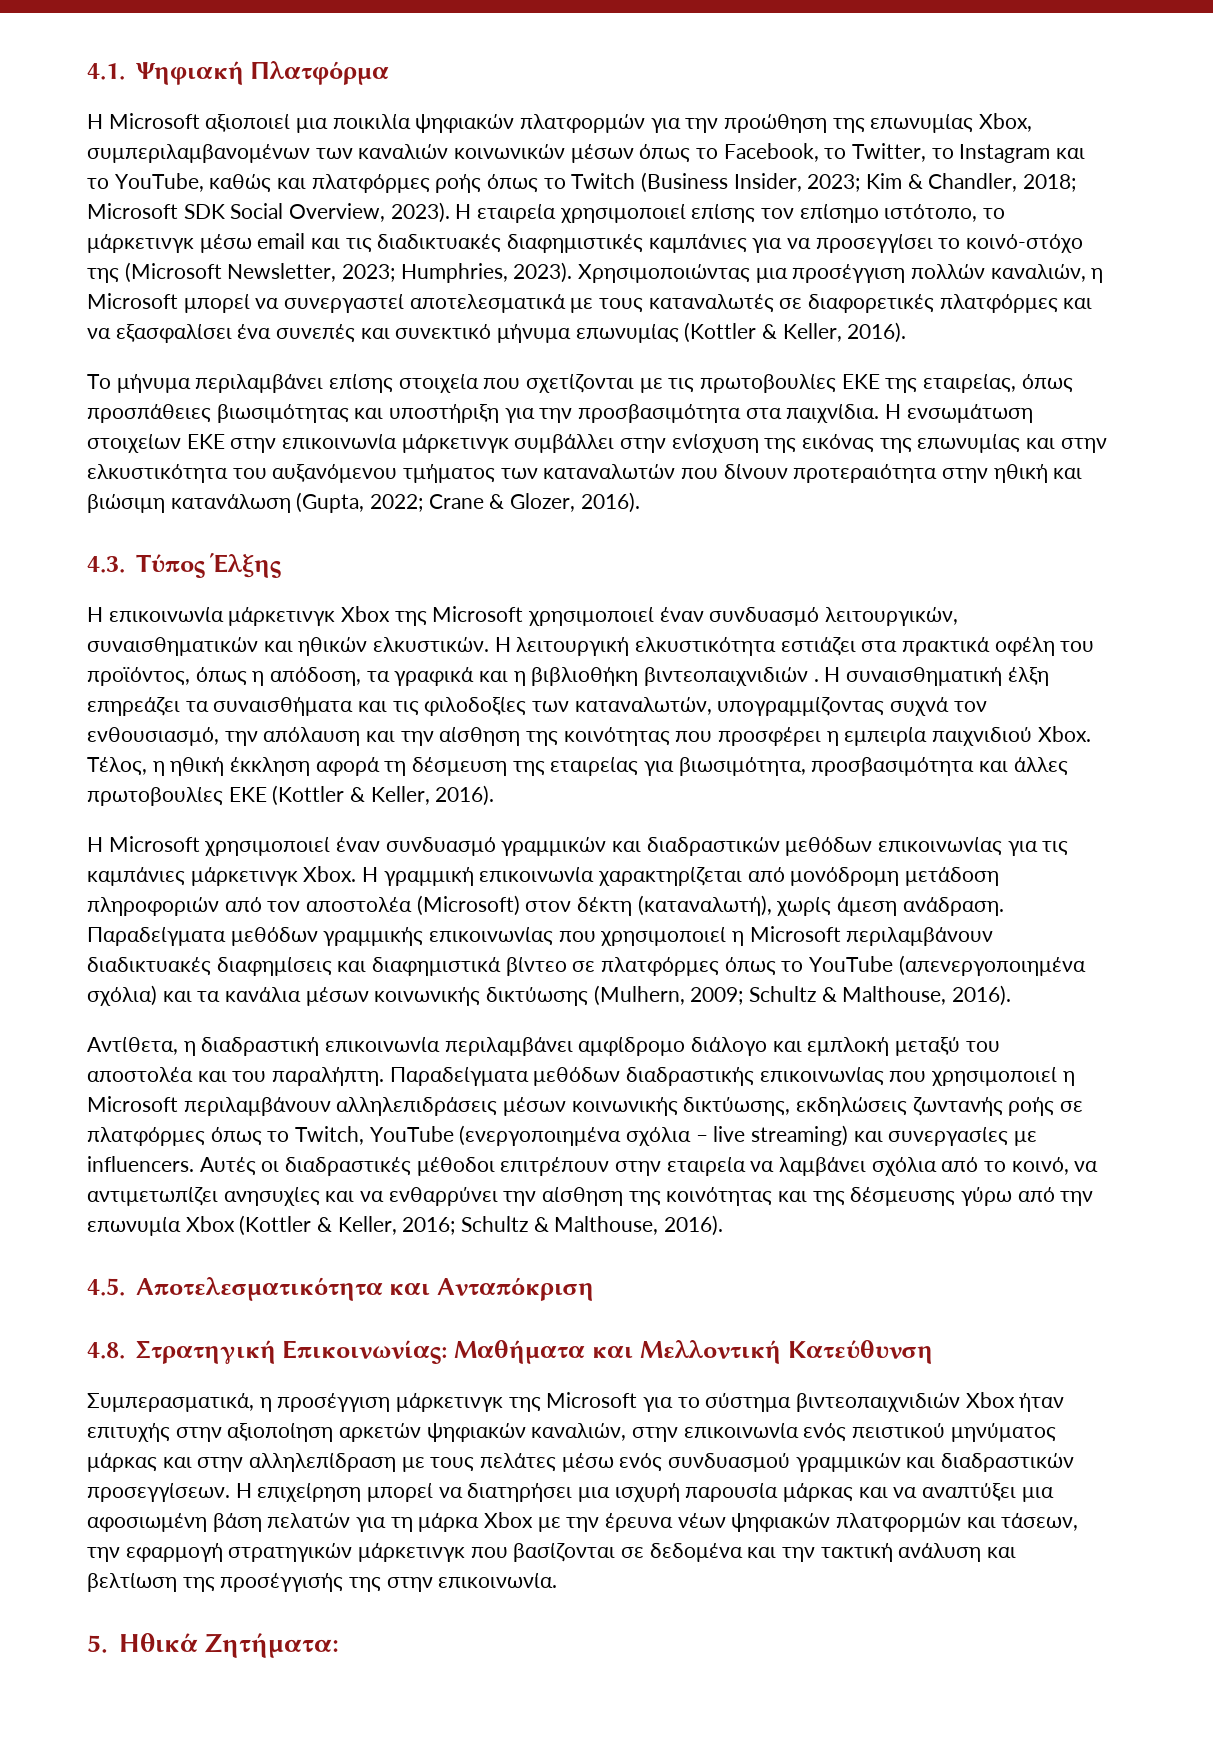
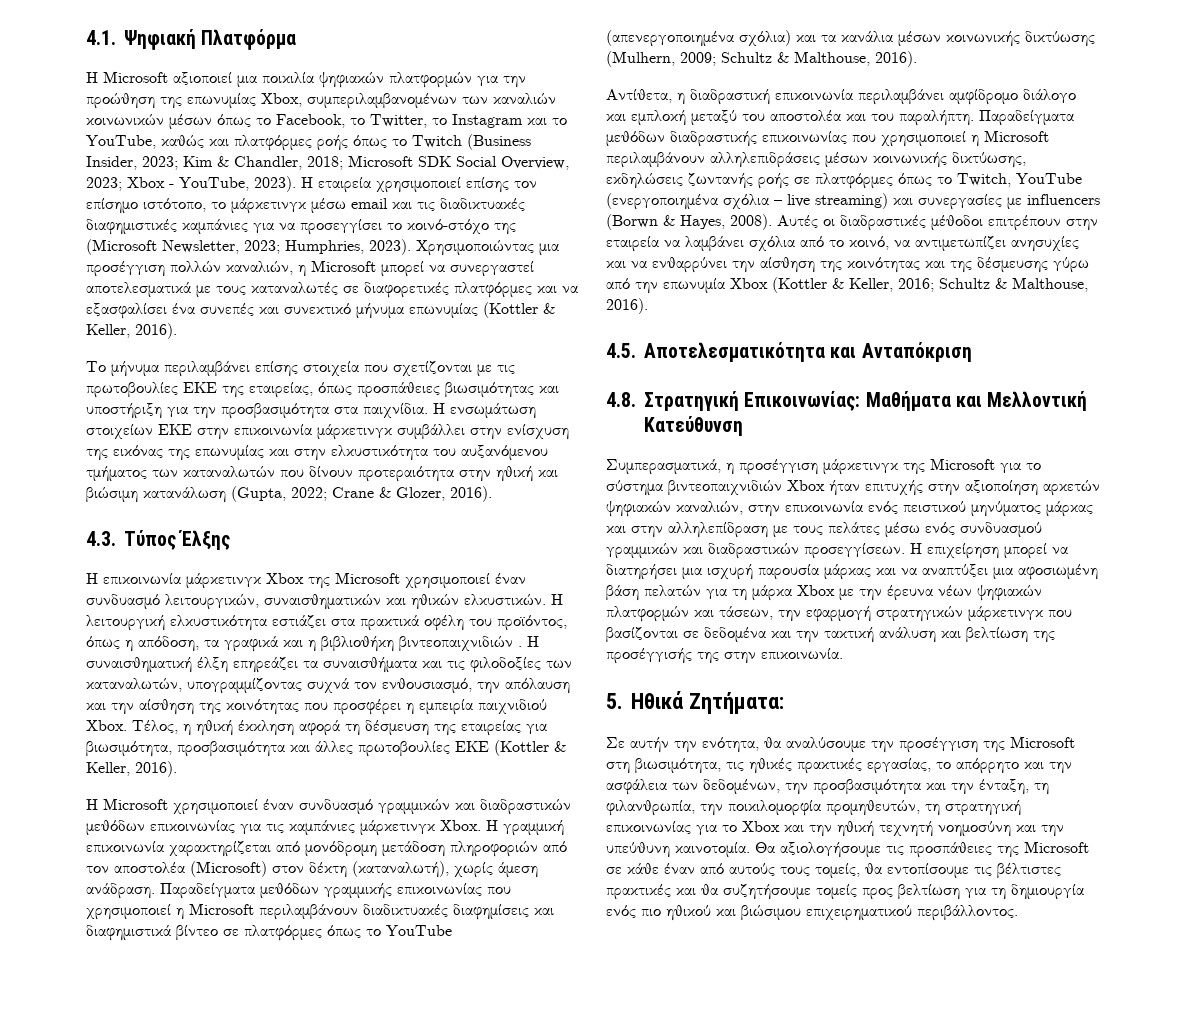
- Η Microsoft αξιοποιεί μια ποικιλία ψηφιακών πλατφορμών για την προώθηση της επωνυμίας Xbox, συμπεριλαμβανομένων των καναλιών κοινωνικών μέσων όπως το Facebook, το Twitter, το Instagram και το YouTube, καθώς και πλατφόρμες ροής όπως το Twitch (Business Insider, 2023; Kim & Chandler, 2018; Microsoft SDK Social Overview, 2023).
+ Η Microsoft αξιοποιεί μια ποικιλία ψηφιακών πλατφορμών για την προώθηση της επωνυμίας Xbox, συμπεριλαμβανομένων των καναλιών κοινωνικών μέσων όπως το Facebook, το Twitter, το Instagram και το YouTube, καθώς και πλατφόρμες ροής όπως το Twitch (Business Insider, 2023; Kim & Chandler, 2018; Microsoft SDK Social Overview, 2023; Xbox - YouTube, 2023).
- Παραδείγματα μεθόδων διαδραστικής επικοινωνίας που χρησιμοποιεί η Microsoft περιλαμβάνουν αλληλεπιδράσεις μέσων κοινωνικής δικτύωσης, εκδηλώσεις ζωντανής ροής σε πλατφόρμες όπως το Twitch, YouTube (ενεργοποιημένα σχόλια – live streaming) και συνεργασίες με influencers.
+ Παραδείγματα μεθόδων διαδραστικής επικοινωνίας που χρησιμοποιεί η Microsoft περιλαμβάνουν αλληλεπιδράσεις μέσων κοινωνικής δικτύωσης, εκδηλώσεις ζωντανής ροής σε πλατφόρμες όπως το Twitch, YouTube (ενεργοποιημένα σχόλια – live streaming) και συνεργασίες με influencers (Borwn & Hayes, 2008).
+ Σε αυτήν την ενότητα, θα αναλύσουμε την προσέγγιση της Microsoft στη βιωσιμότητα, τις ηθικές πρακτικές εργασίας, το απόρρητο και την ασφάλεια των δεδομένων, την προσβασιμότητα και την ένταξη, τη φιλανθρωπία, την ποικιλομορφία προμηθευτών, τη στρατηγική επικοινωνίας για το Xbox και την ηθική τεχνητή νοημοσύνη και την υπεύθυνη καινοτομία. Θα αξιολογήσουμε τις προσπάθειες της Microsoft σε κάθε έναν από αυτούς τους τομείς, θα εντοπίσουμε τις βέλτιστες πρακτικές και θα συζητήσουμε τομείς προς βελτίωση για τη δημιουργία ενός πιο ηθικού και βιώσιμου επιχειρηματικού περιβάλλοντος.

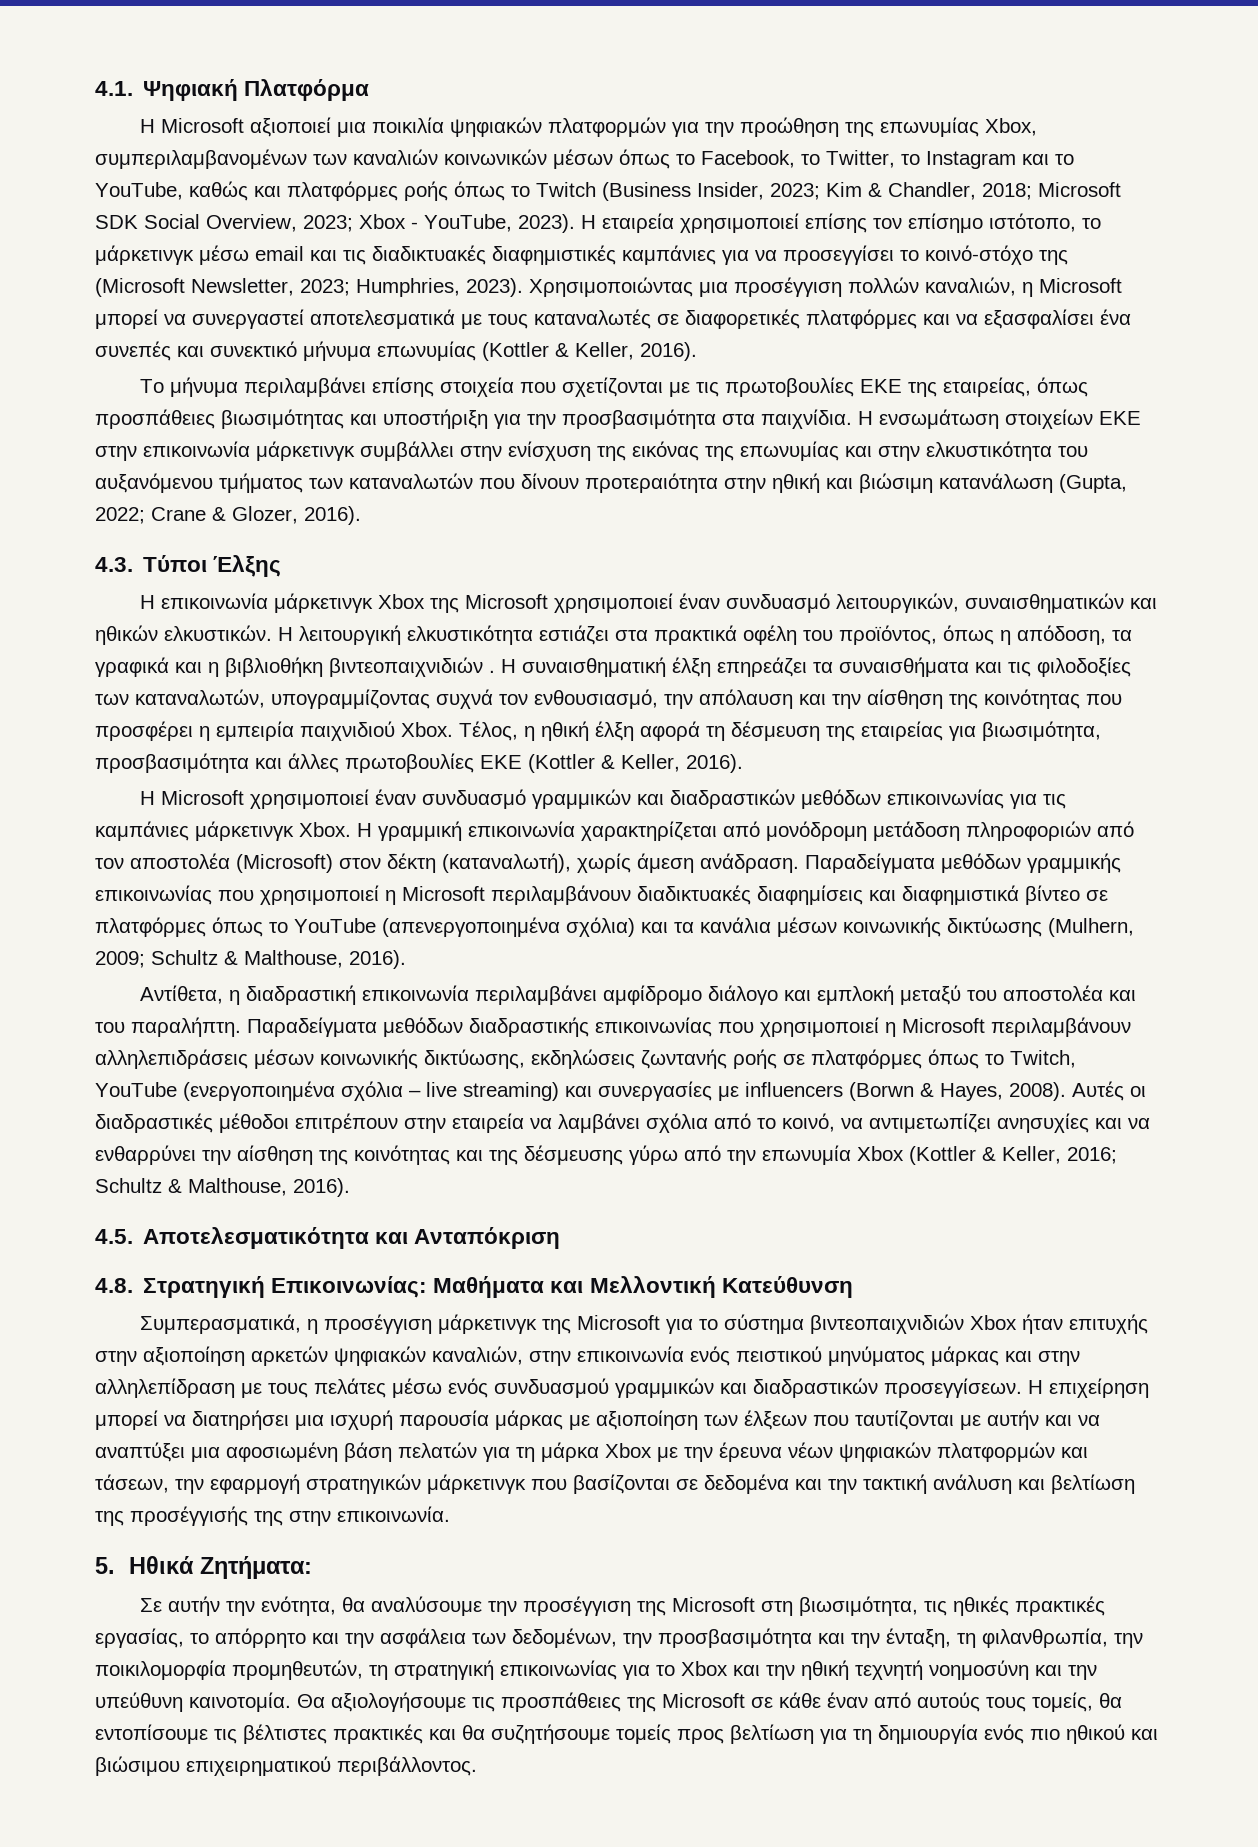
- 4.3. Τύπος Έλξης
+ 4.3. Τύποι Έλξης
- Τέλος, η ηθική έκκληση αφορά τη δέσμευση της εταιρείας για βιωσιμότητα, προσβασιμότητα και άλλες πρωτοβουλίες ΕΚΕ (Kottler & Keller, 2016).
+ Τέλος, η ηθική έλξη αφορά τη δέσμευση της εταιρείας για βιωσιμότητα, προσβασιμότητα και άλλες πρωτοβουλίες ΕΚΕ (Kottler & Keller, 2016).
- Η επιχείρηση μπορεί να διατηρήσει μια ισχυρή παρουσία μάρκας και να αναπτύξει μια αφοσιωμένη βάση πελατών για τη μάρκα Xbox με την έρευνα νέων ψηφιακών πλατφορμών και τάσεων, την εφαρμογή στρατηγικών μάρκετινγκ που βασίζονται σε δεδομένα και την τακτική ανάλυση και βελτίωση της προσέγγισής της στην επικοινωνία.
+ Η επιχείρηση μπορεί να διατηρήσει μια ισχυρή παρουσία μάρκας με αξιοποίηση των έλξεων που ταυτίζονται με αυτήν και να αναπτύξει μια αφοσιωμένη βάση πελατών για τη μάρκα Xbox με την έρευνα νέων ψηφιακών πλατφορμών και τάσεων, την εφαρμογή στρατηγικών μάρκετινγκ που βασίζονται σε δεδομένα και την τακτική ανάλυση και βελτίωση της προσέγγισής της στην επικοινωνία.

